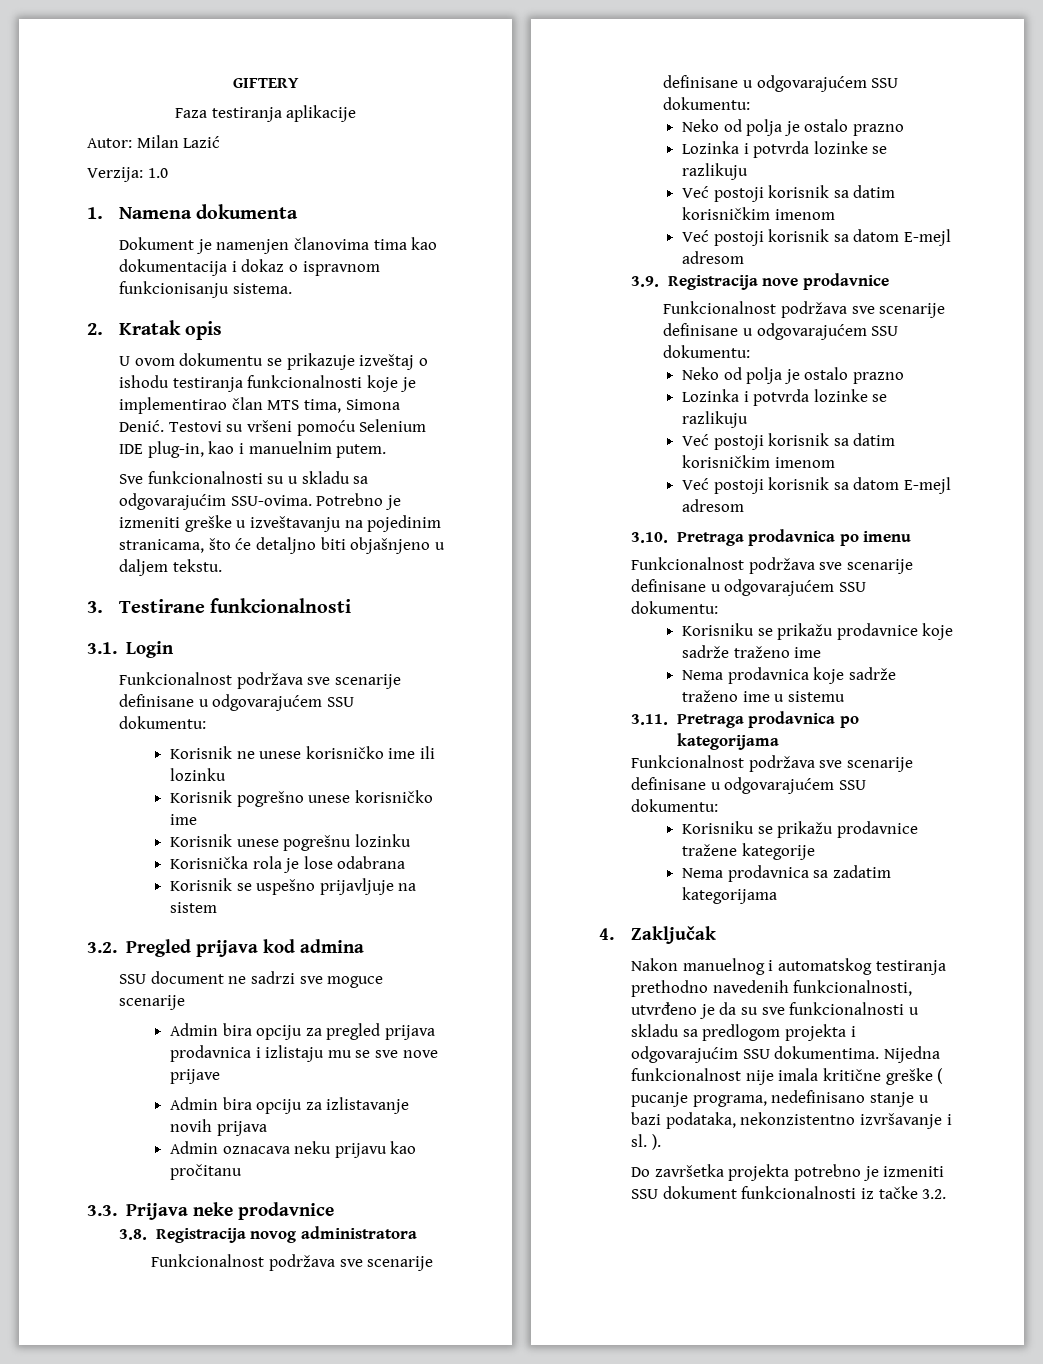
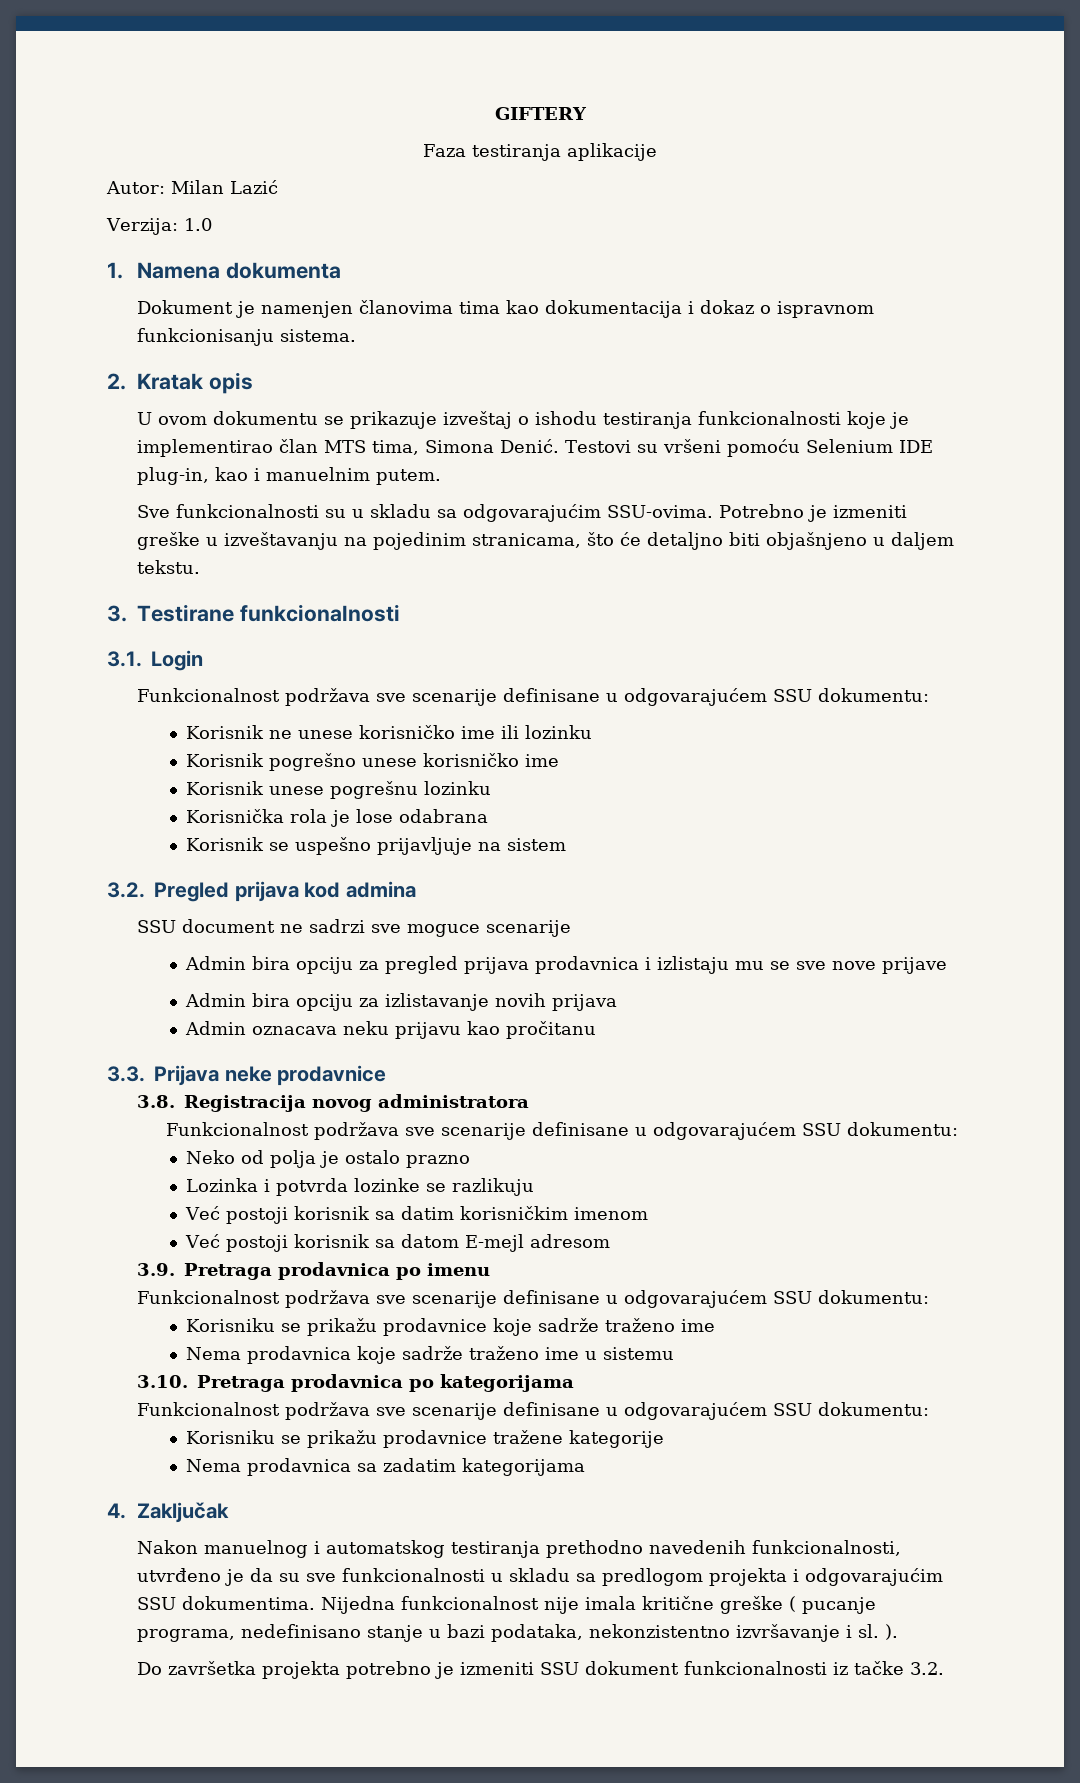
- 3.9. Registracija nove prodavnice
- Funkcionalnost podržava sve scenarije definisane u odgovarajućem SSU dokumentu:
- Neko od polja je ostalo prazno
- Lozinka i potvrda lozinke se razlikuju
- Već postoji korisnik sa datim korisničkim imenom
- Već postoji korisnik sa datom E-mejl adresom
- 3.10. Pretraga prodavnica po imenu
+ 3.9. Pretraga prodavnica po imenu
- 3.11. Pretraga prodavnica po kategorijama
+ 3.10. Pretraga prodavnica po kategorijama

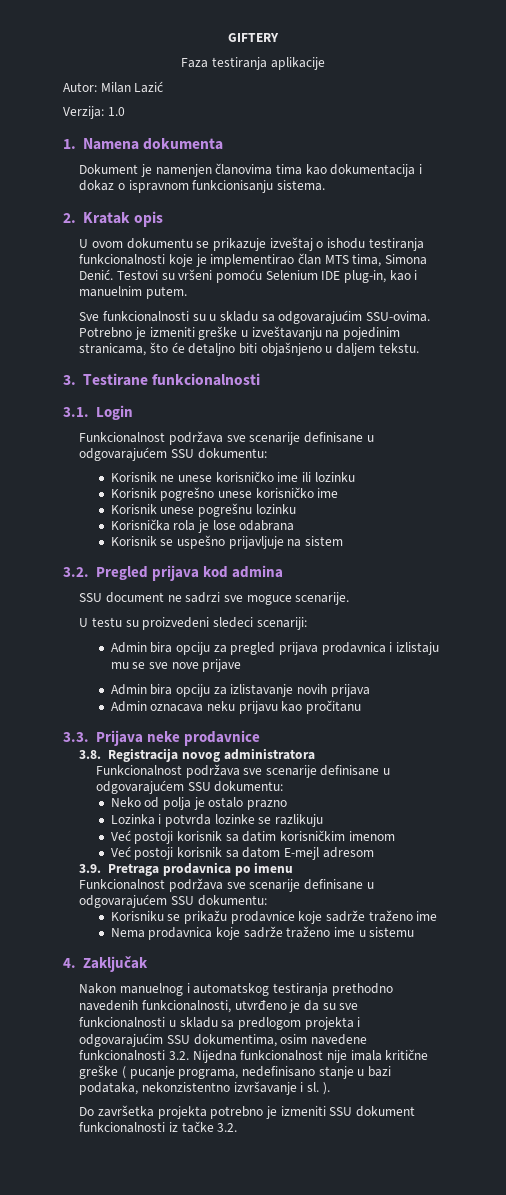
- SSU document ne sadrzi sve moguce scenarije
+ SSU document ne sadrzi sve moguce scenarije.
+ U testu su proizvedeni sledeci scenariji:
- 3.10. Pretraga prodavnica po kategorijama
- Funkcionalnost podržava sve scenarije definisane u odgovarajućem SSU dokumentu:
- Korisniku se prikažu prodavnice tražene kategorije
- Nema prodavnica sa zadatim kategorijama
- Nakon manuelnog i automatskog testiranja prethodno navedenih funkcionalnosti, utvrđeno je da su sve funkcionalnosti u skladu sa predlogom projekta i odgovarajućim SSU dokumentima. Nijedna funkcionalnost nije imala kritične greške ( pucanje programa, nedefinisano stanje u bazi podataka, nekonzistentno izvršavanje i sl. ).
+ Nakon manuelnog i automatskog testiranja prethodno navedenih funkcionalnosti, utvrđeno je da su sve funkcionalnosti u skladu sa predlogom projekta i odgovarajućim SSU dokumentima, osim navedene funkcionalnosti 3.2. Nijedna funkcionalnost nije imala kritične greške ( pucanje programa, nedefinisano stanje u bazi podataka, nekonzistentno izvršavanje i sl. ).

